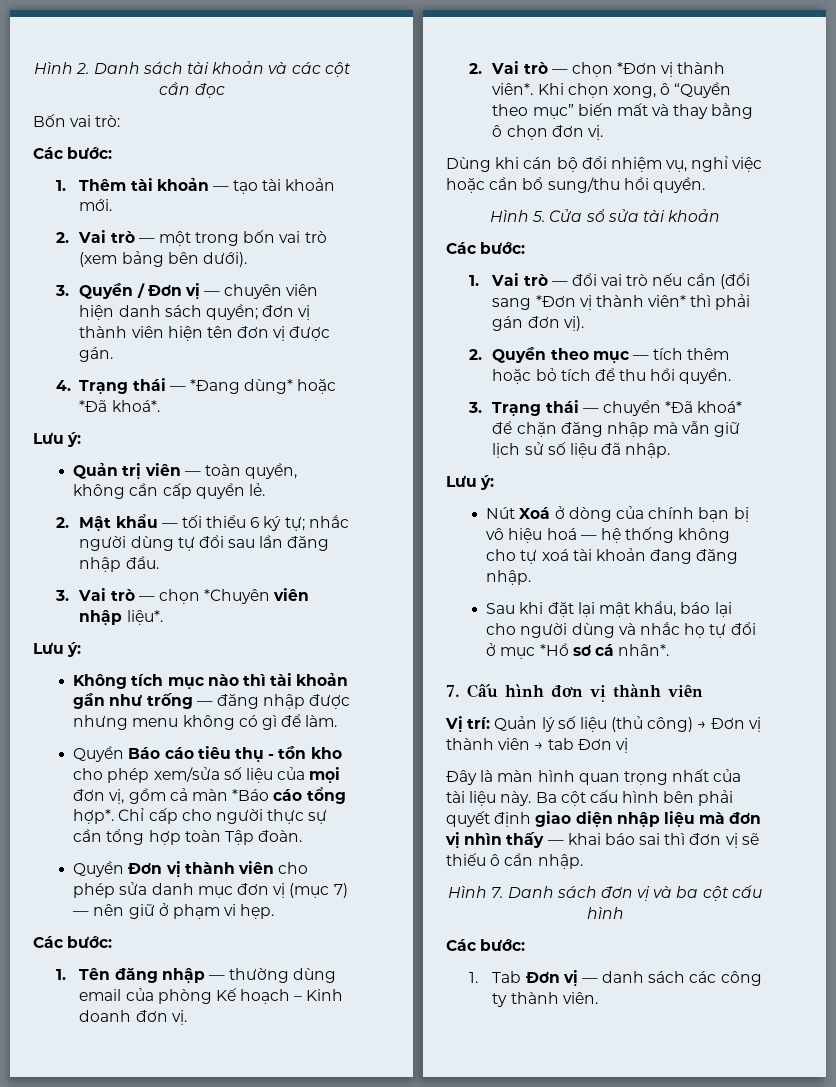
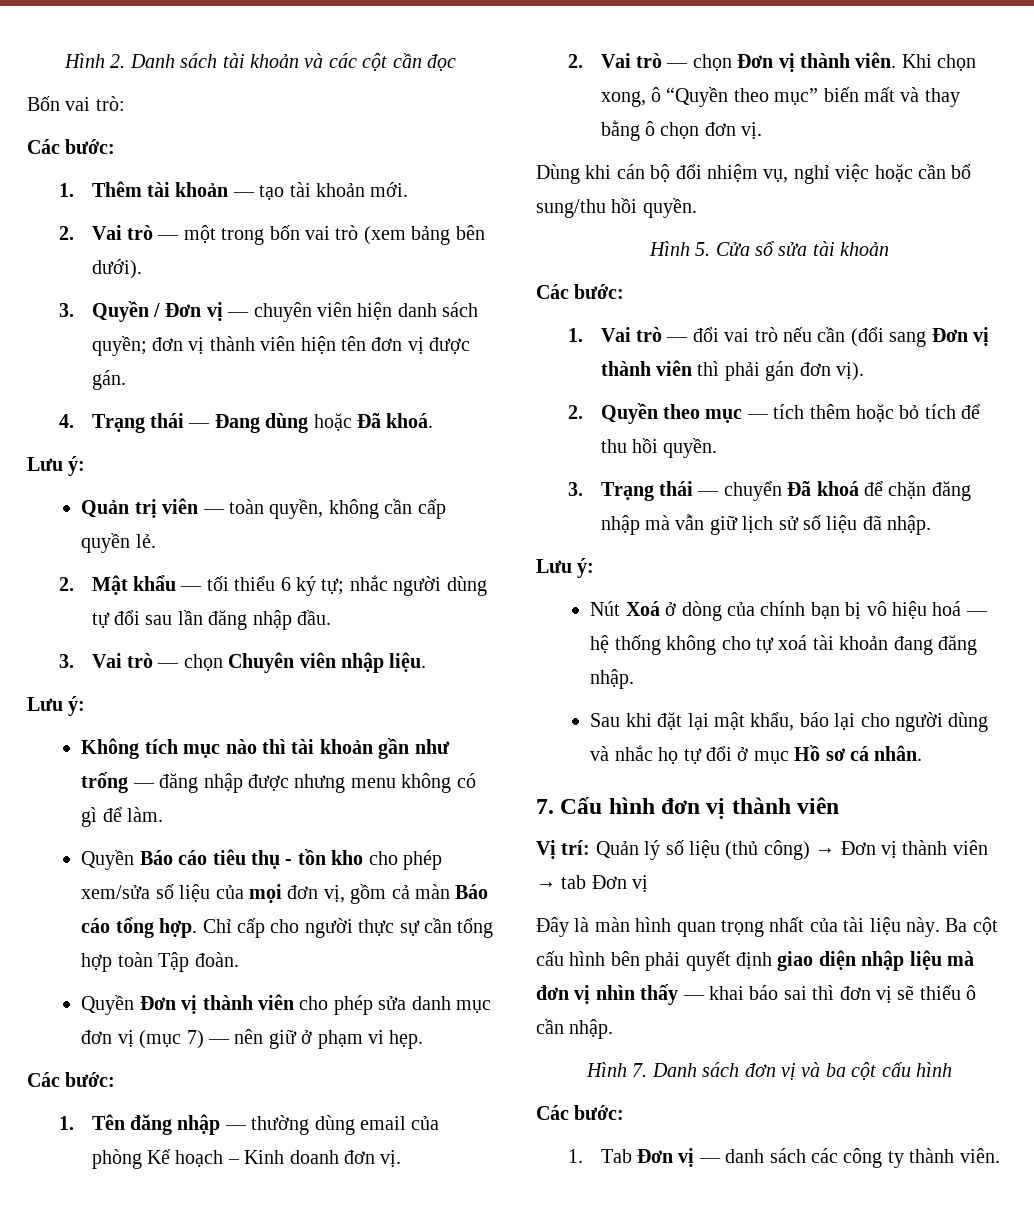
- 4. Trạng thái — *Đang dùng* hoặc *Đã khoá*.
+ 4. Trạng thái — Đang dùng hoặc Đã khoá.
- 3. Vai trò — chọn *Chuyên viên nhập liệu*.
+ 3. Vai trò — chọn Chuyên viên nhập liệu.
- Quyền Báo cáo tiêu thụ - tồn kho cho phép xem/sửa số liệu của mọi đơn vị, gồm cả màn *Báo cáo tổng hợp*.
+ Quyền Báo cáo tiêu thụ - tồn kho cho phép xem/sửa số liệu của mọi đơn vị, gồm cả màn Báo cáo tổng hợp.
- 2. Vai trò — chọn *Đơn vị thành viên*.
+ 2. Vai trò — chọn Đơn vị thành viên.
- 1. Vai trò — đổi vai trò nếu cần (đổi sang *Đơn vị thành viên* thì phải gán đơn vị).
+ 1. Vai trò — đổi vai trò nếu cần (đổi sang Đơn vị thành viên thì phải gán đơn vị).
- 3. Trạng thái — chuyển *Đã khoá* để chặn đăng nhập mà vẫn giữ lịch sử số liệu đã nhập.
+ 3. Trạng thái — chuyển Đã khoá để chặn đăng nhập mà vẫn giữ lịch sử số liệu đã nhập.
- Sau khi đặt lại mật khẩu, báo lại cho người dùng và nhắc họ tự đổi ở mục *Hồ sơ cá nhân*.
+ Sau khi đặt lại mật khẩu, báo lại cho người dùng và nhắc họ tự đổi ở mục Hồ sơ cá nhân.

